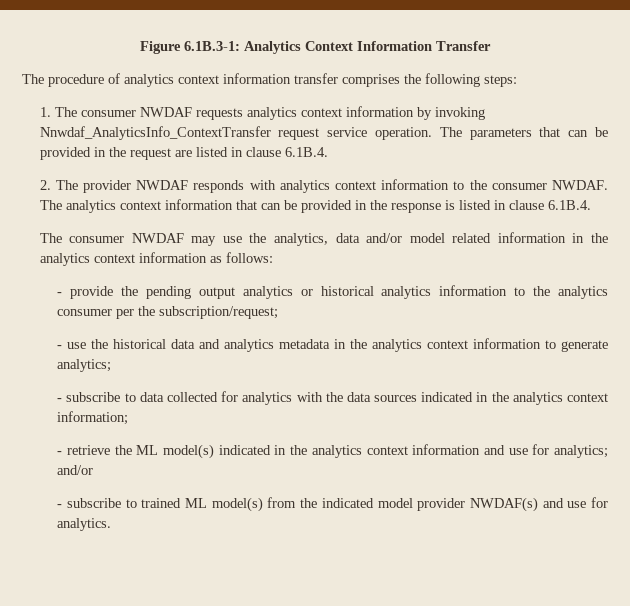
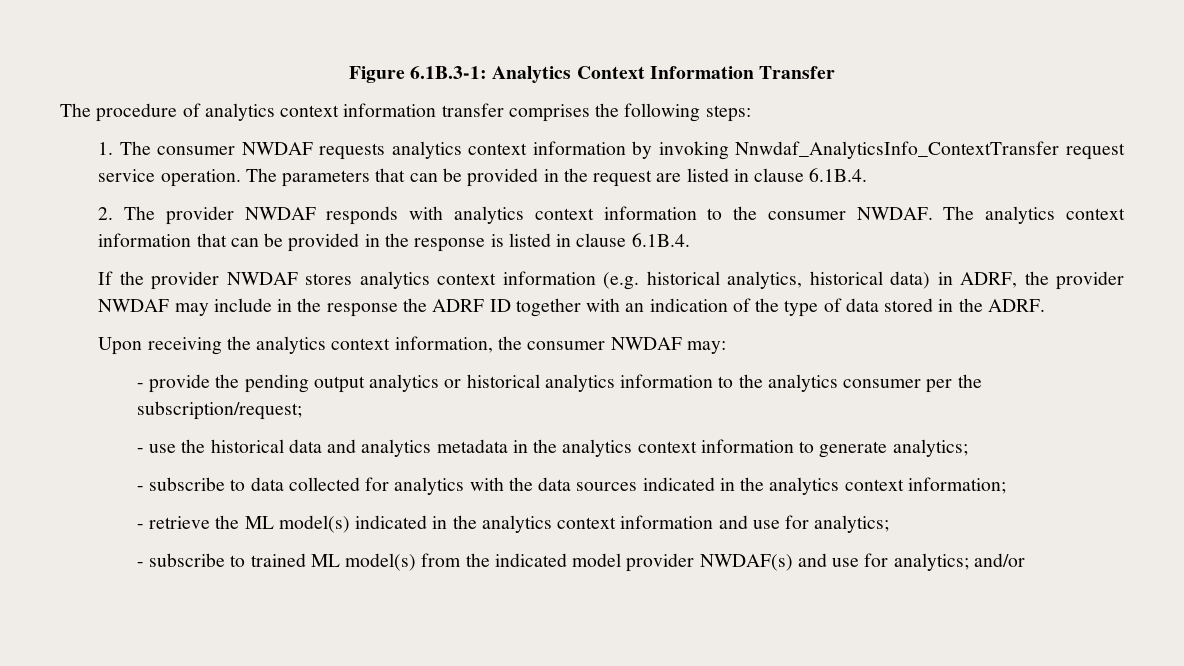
- The consumer NWDAF may use the analytics, data and/or model related information in the analytics context information as follows:
+ If the provider NWDAF stores analytics context information (e.g. historical analytics, historical data) in ADRF, the provider NWDAF may include in the response the ADRF ID together with an indication of the type of data stored in the ADRF.
+ Upon receiving the analytics context information, the consumer NWDAF may:
- - retrieve the ML model(s) indicated in the analytics context information and use for analytics; and/or
+ - retrieve the ML model(s) indicated in the analytics context information and use for analytics;
- - subscribe to trained ML model(s) from the indicated model provider NWDAF(s) and use for analytics.
+ - subscribe to trained ML model(s) from the indicated model provider NWDAF(s) and use for analytics; and/or

